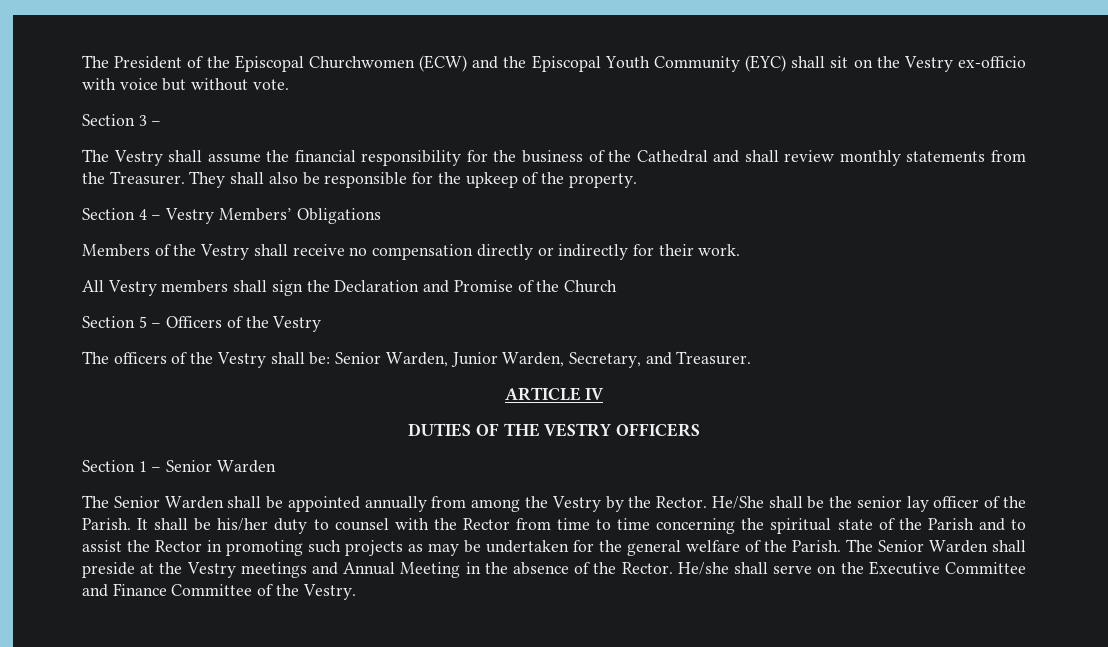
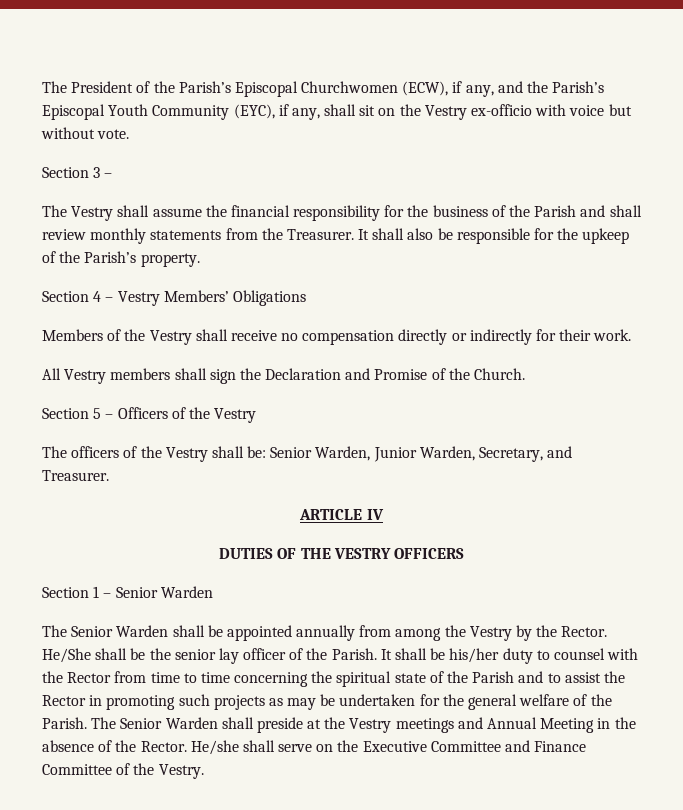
- The President of the Episcopal Churchwomen (ECW) and the Episcopal Youth Community (EYC) shall sit on the Vestry ex-officio with voice but without vote.
+ The President of the Parish’s Episcopal Churchwomen (ECW), if any, and the Parish’s Episcopal Youth Community (EYC), if any, shall sit on the Vestry ex-officio with voice but without vote.
- The Vestry shall assume the financial responsibility for the business of the Cathedral and shall review monthly statements from the Treasurer.
+ The Vestry shall assume the financial responsibility for the business of the Parish and shall review monthly statements from the Treasurer.
- They shall also be responsible for the upkeep of the property.
+ It shall also be responsible for the upkeep of the Parish’s property.
- All Vestry members shall sign the Declaration and Promise of the Church
+ All Vestry members shall sign the Declaration and Promise of the Church.

